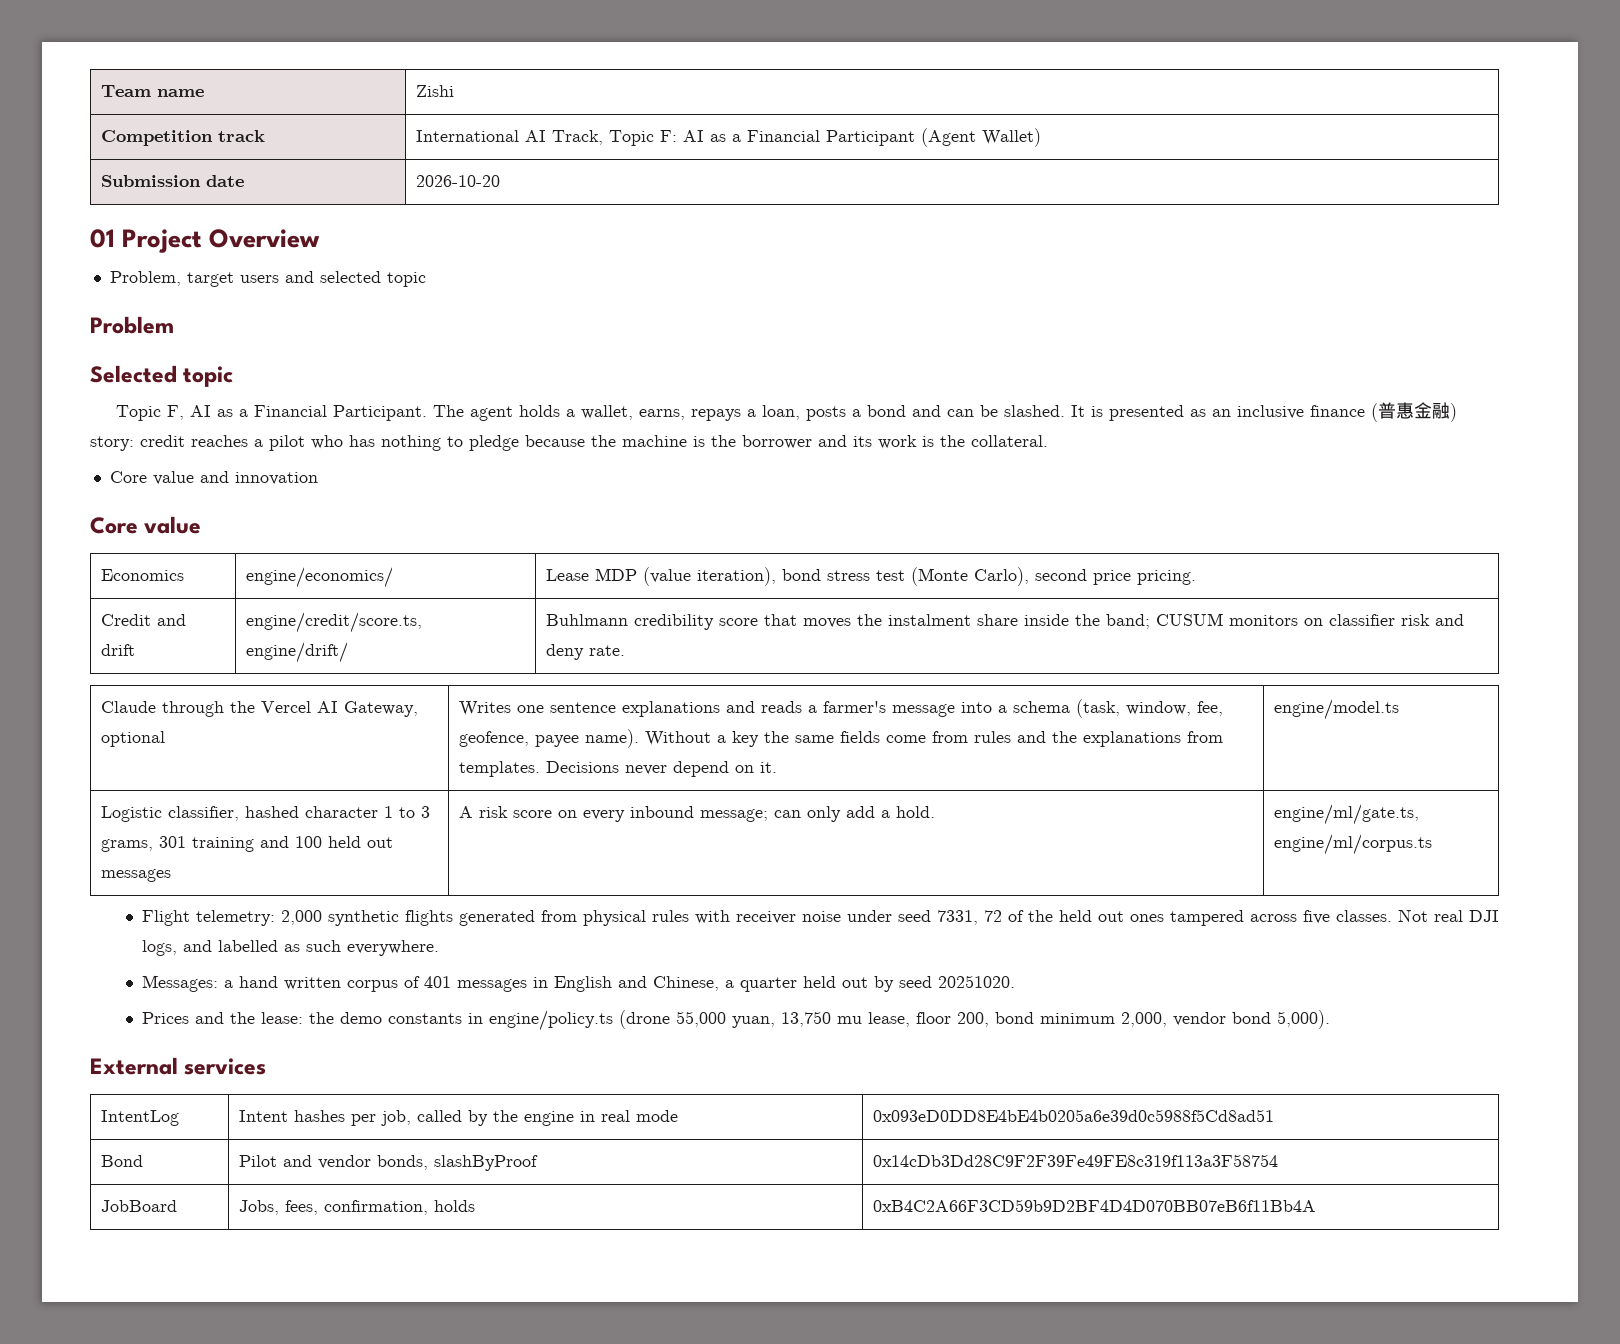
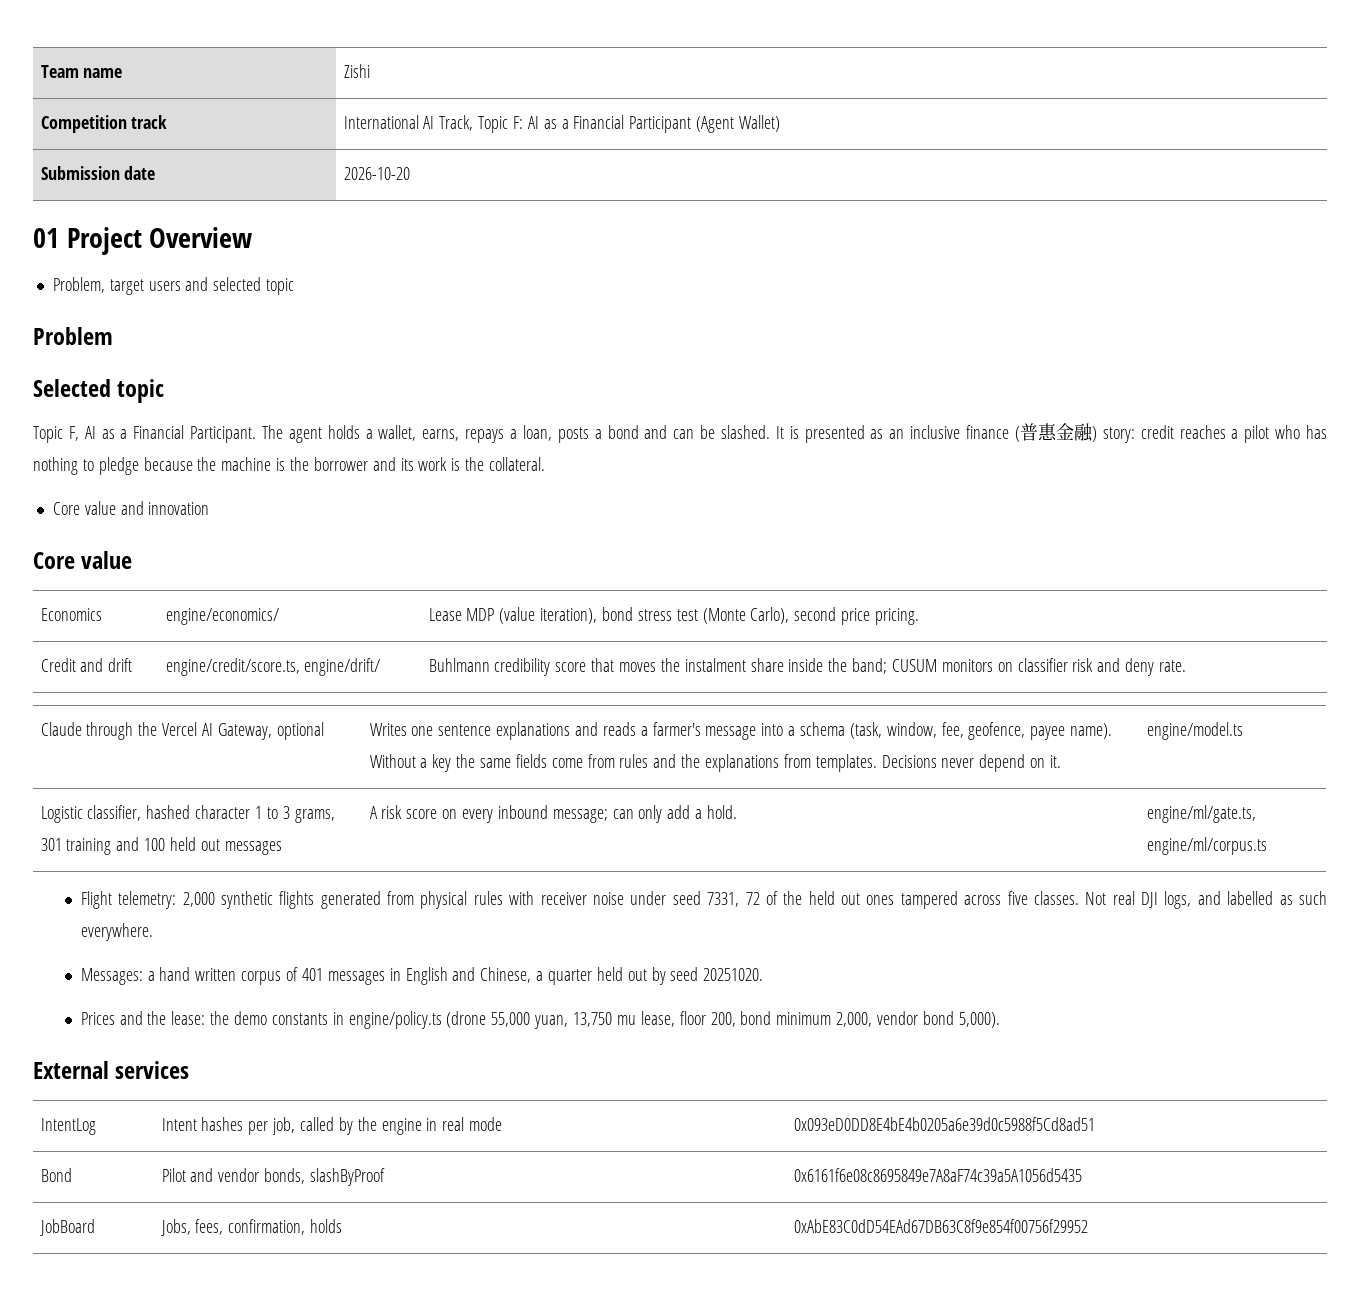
- Bond | Pilot and vendor bonds, slashByProof | 0x14cDb3Dd28C9F2F39Fe49FE8c319f113a3F58754
+ Bond | Pilot and vendor bonds, slashByProof | 0x6161f6e08c8695849e7A8aF74c39a5A1056d5435
- JobBoard | Jobs, fees, confirmation, holds | 0xB4C2A66F3CD59b9D2BF4D4D070BB07eB6f11Bb4A
+ JobBoard | Jobs, fees, confirmation, holds | 0xAbE83C0dD54EAd67DB63C8f9e854f00756f29952

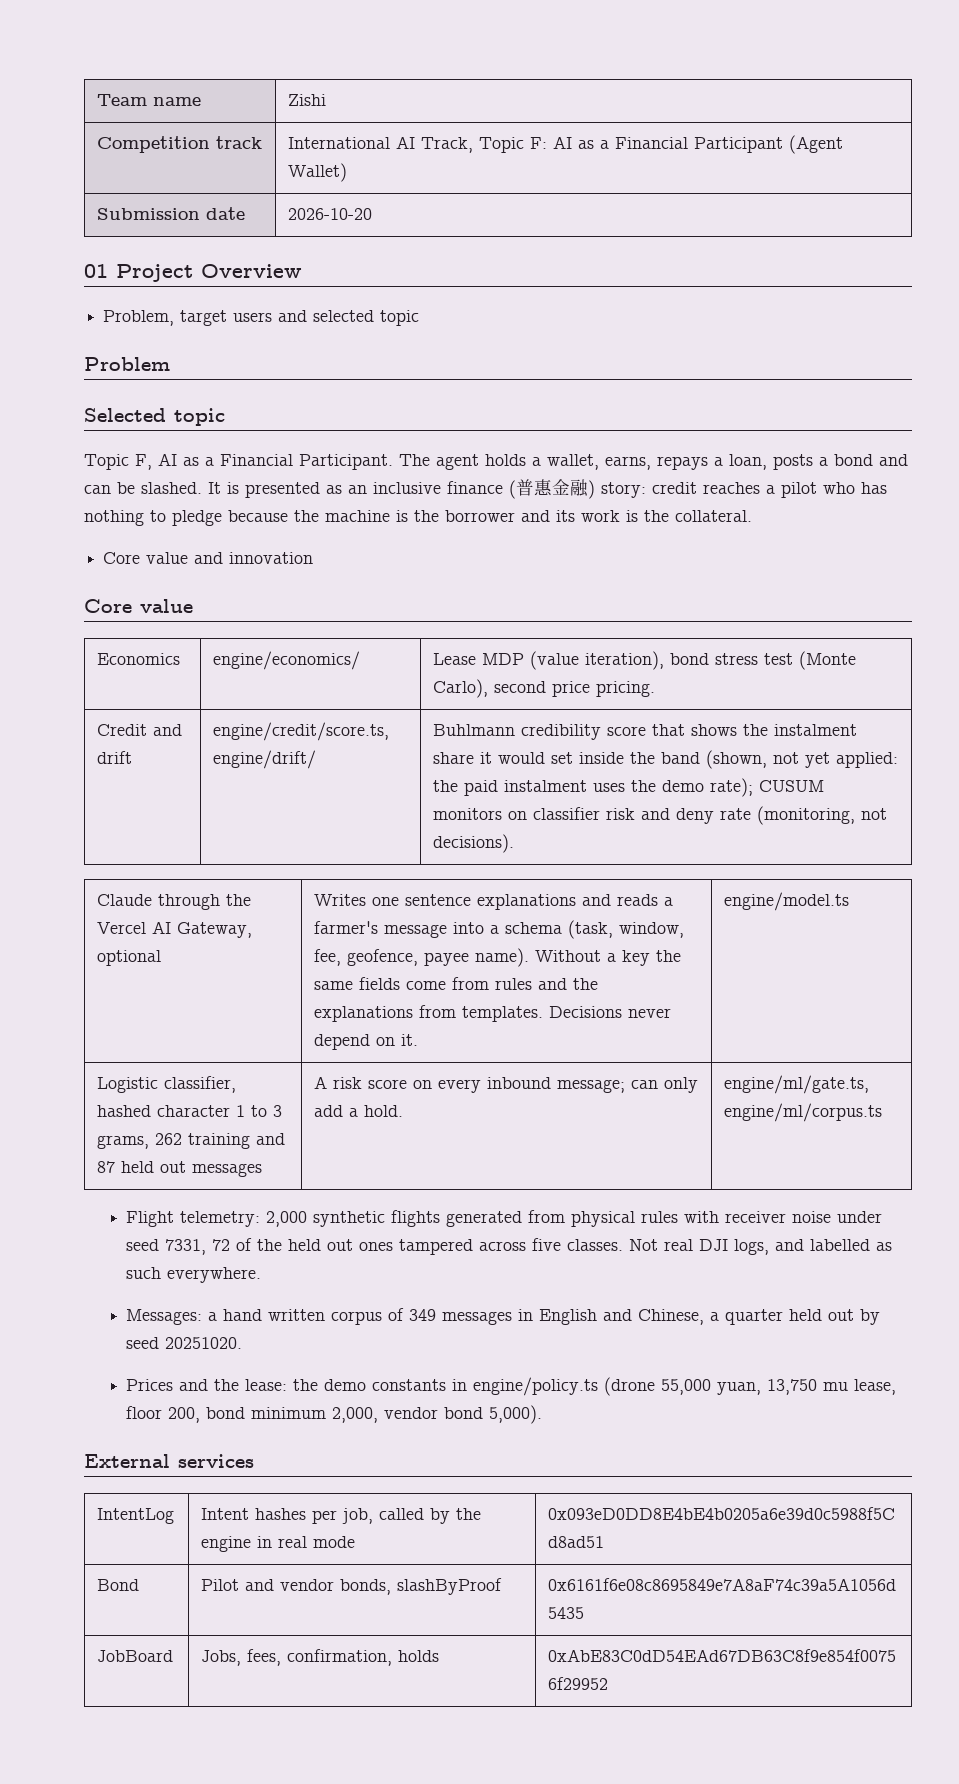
- Buhlmann credibility score that moves the instalment share inside the band; CUSUM monitors on classifier risk and deny rate.
+ Buhlmann credibility score that shows the instalment share it would set inside the band (shown, not yet applied: the paid instalment uses the demo rate); CUSUM monitors on classifier risk and deny rate (monitoring, not decisions).
- Logistic classifier, hashed character 1 to 3 grams, 301 training and 100 held out messages | A risk score on every inbound message; can only add a hold. | engine/ml/gate.ts, engine/ml/corpus.ts
+ Logistic classifier, hashed character 1 to 3 grams, 262 training and 87 held out messages | A risk score on every inbound message; can only add a hold. | engine/ml/gate.ts, engine/ml/corpus.ts
- Messages: a hand written corpus of 401 messages in English and Chinese, a quarter held out by seed 20251020.
+ Messages: a hand written corpus of 349 messages in English and Chinese, a quarter held out by seed 20251020.

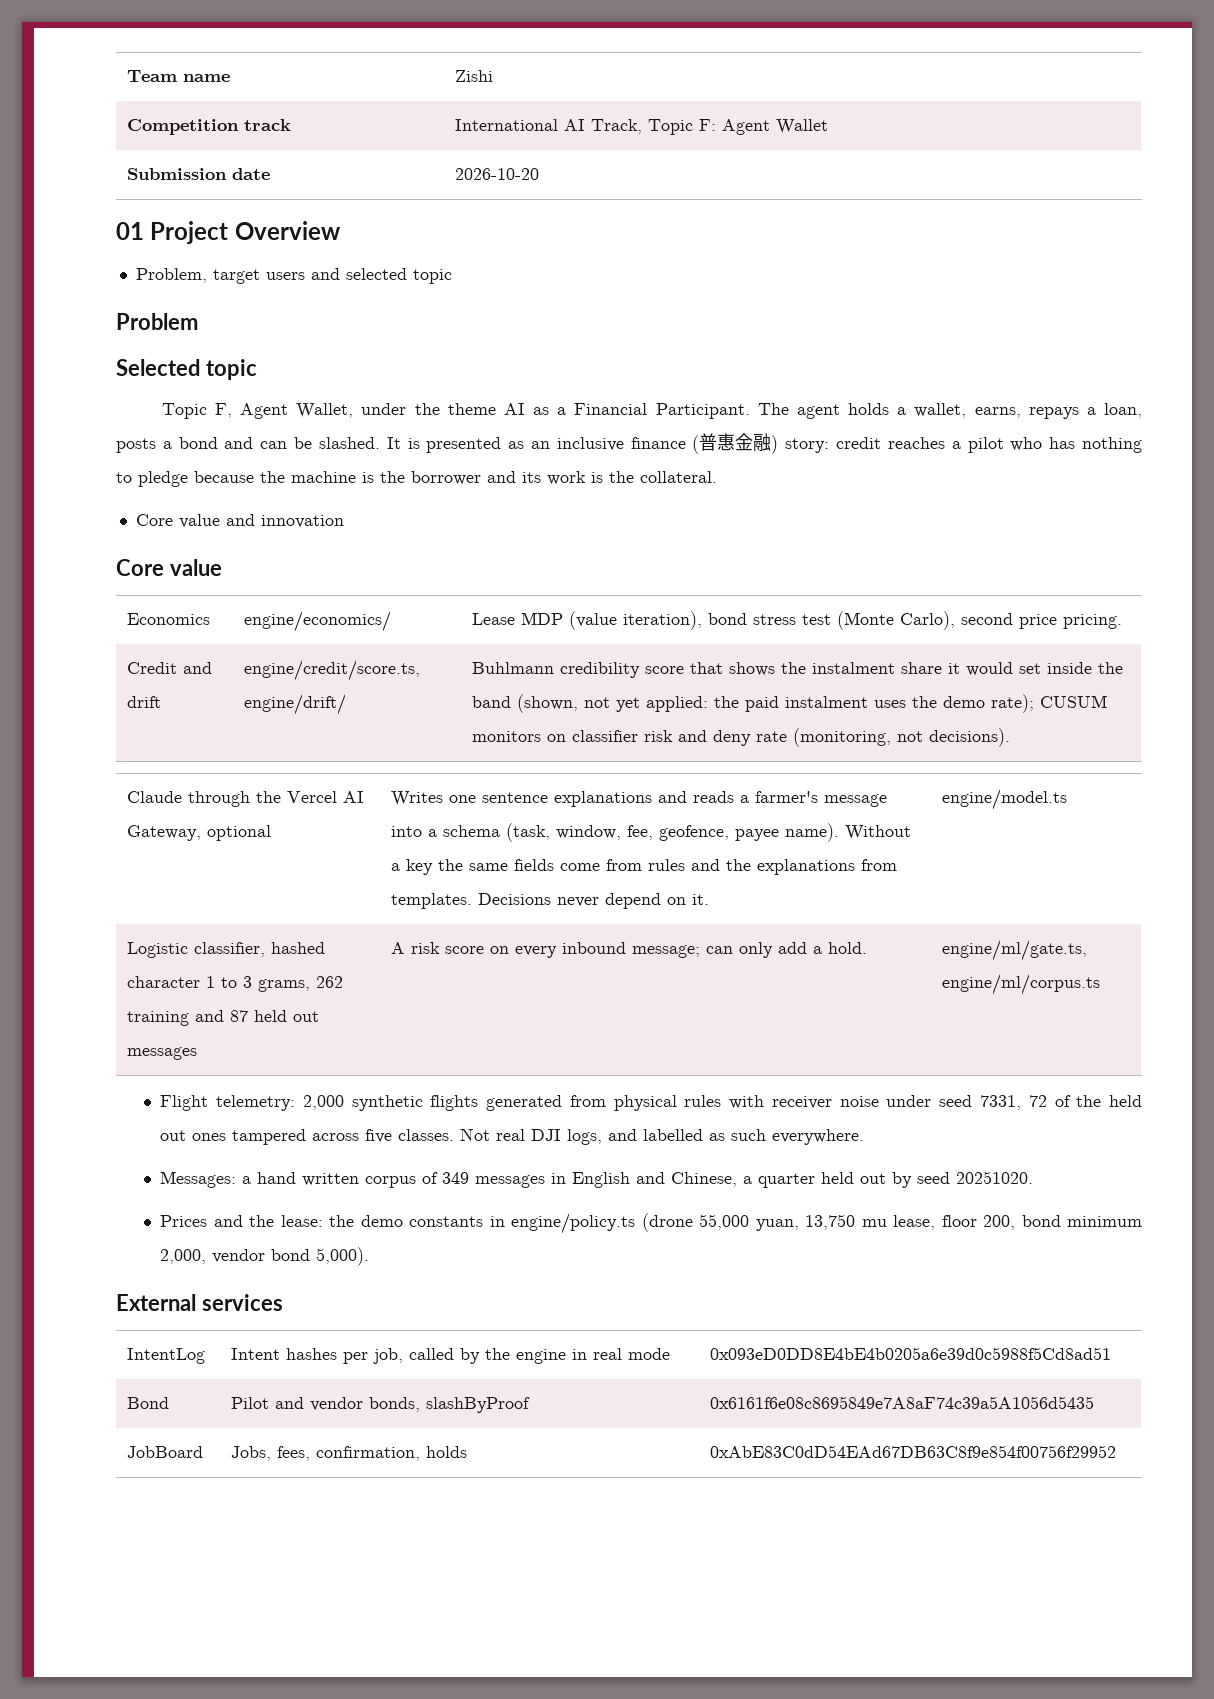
- Competition track | International AI Track, Topic F: AI as a Financial Participant (Agent Wallet)
+ Competition track | International AI Track, Topic F: Agent Wallet
- Topic F, AI as a Financial Participant.
+ Topic F, Agent Wallet, under the theme AI as a Financial Participant.

